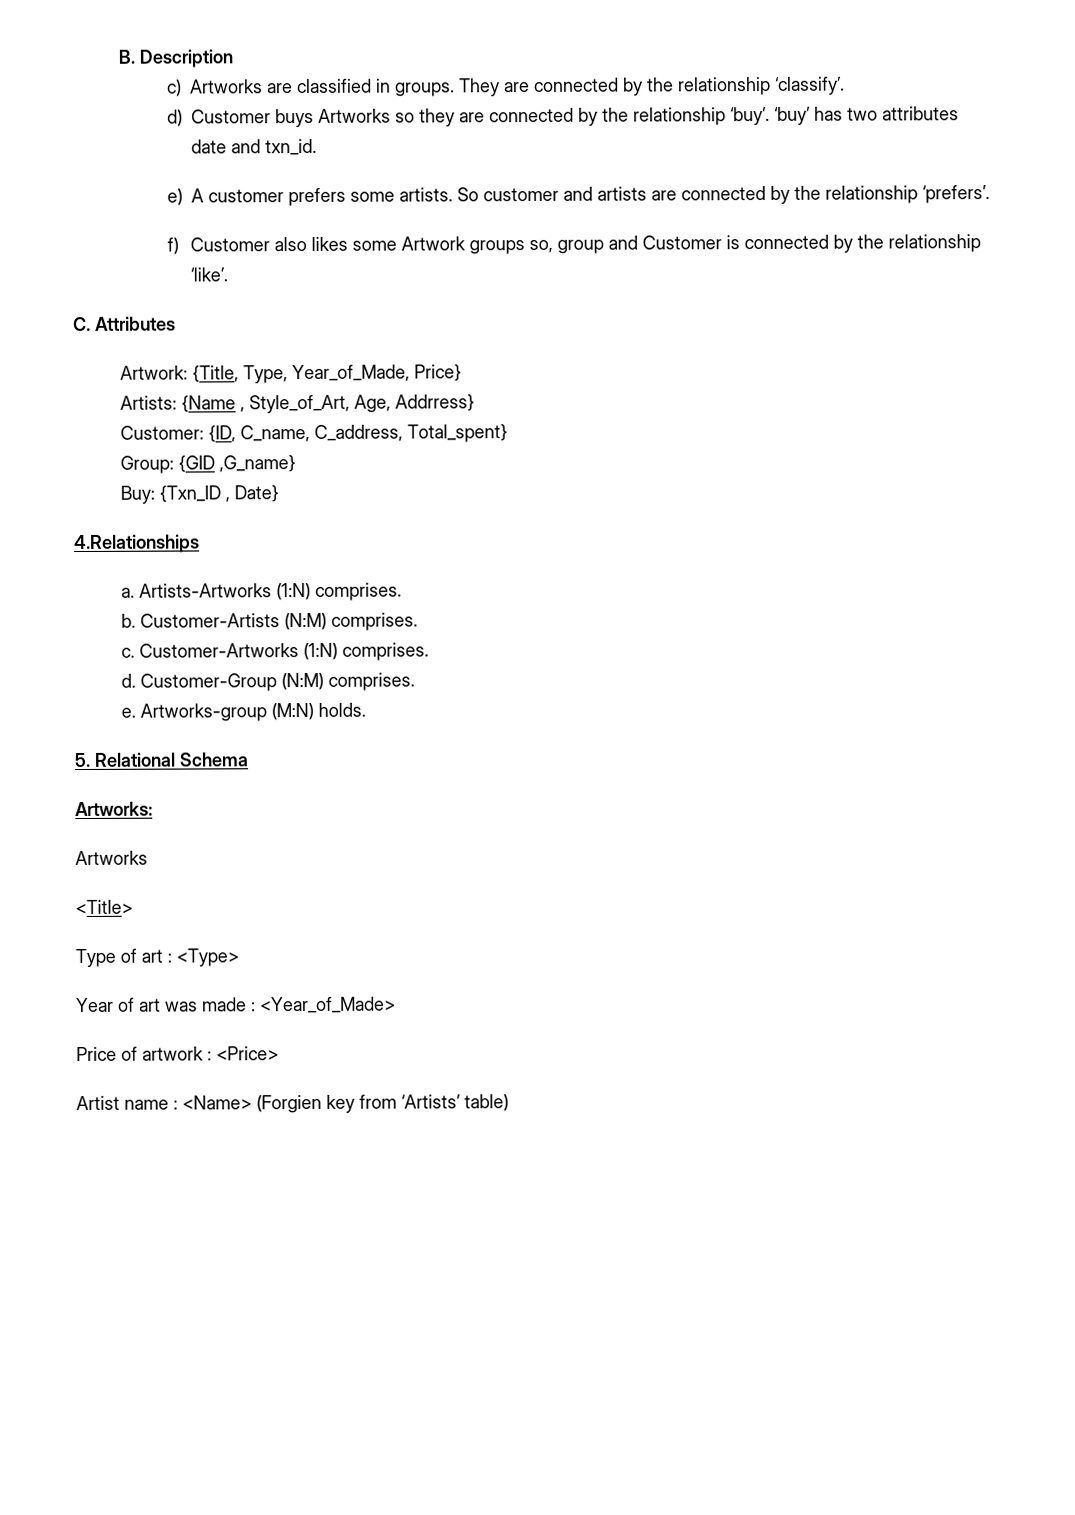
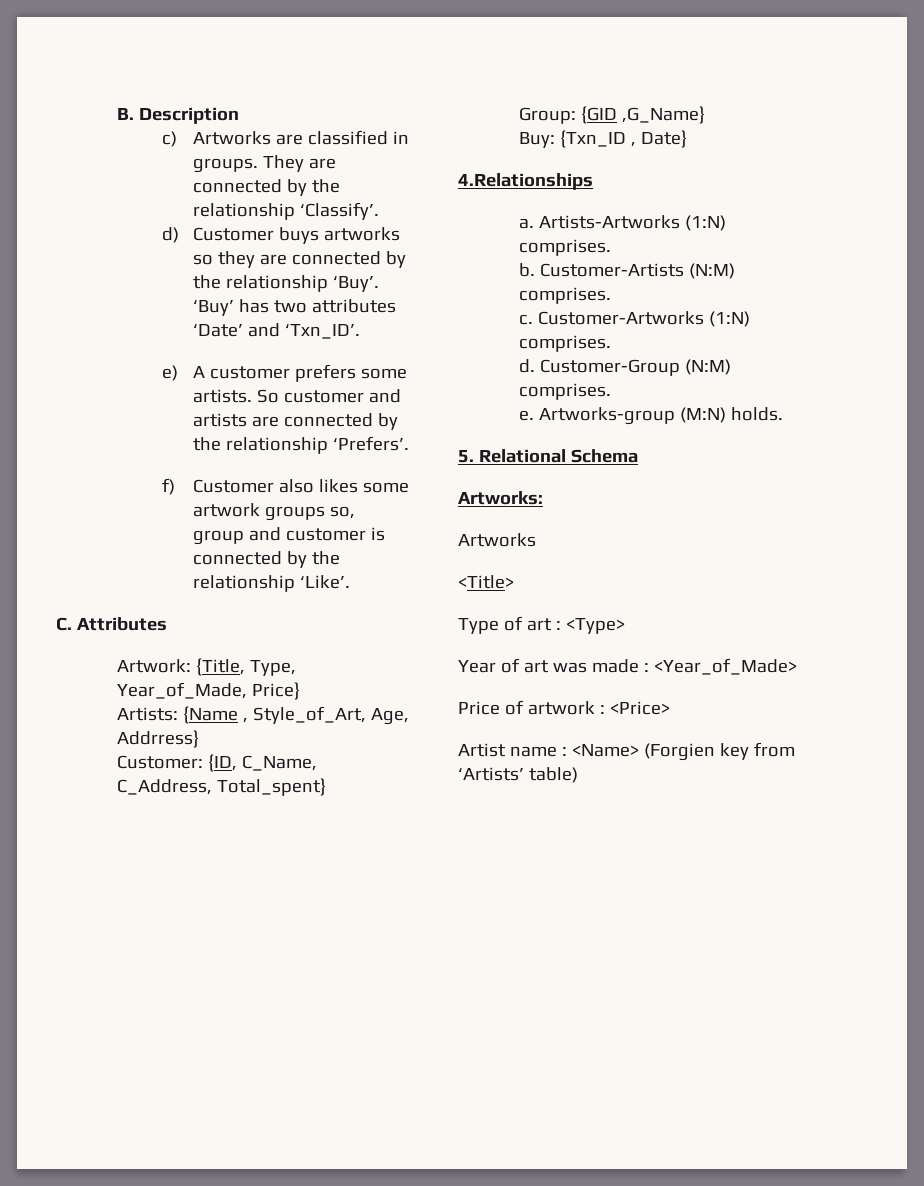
- They are connected by the relationship ‘classify’.
+ They are connected by the relationship ‘Classify’.
- d) Customer buys Artworks so they are connected by the relationship ‘buy’. ‘buy’ has two attributes date and txn_id.
+ d) Customer buys artworks so they are connected by the relationship ‘Buy’. ‘Buy’ has two attributes ‘Date’ and ‘Txn_ID’.
- So customer and artists are connected by the relationship ‘prefers’.
+ So customer and artists are connected by the relationship ‘Prefers’.
- f) Customer also likes some Artwork groups so, group and Customer is connected by the relationship ‘like’.
+ f) Customer also likes some artwork groups so, group and customer is connected by the relationship ‘Like’.
- Customer: {ID, C_name, C_address, Total_spent}
+ Customer: {ID, C_Name, C_Address, Total_spent}
- Group: {GID ,G_name}
+ Group: {GID ,G_Name}

